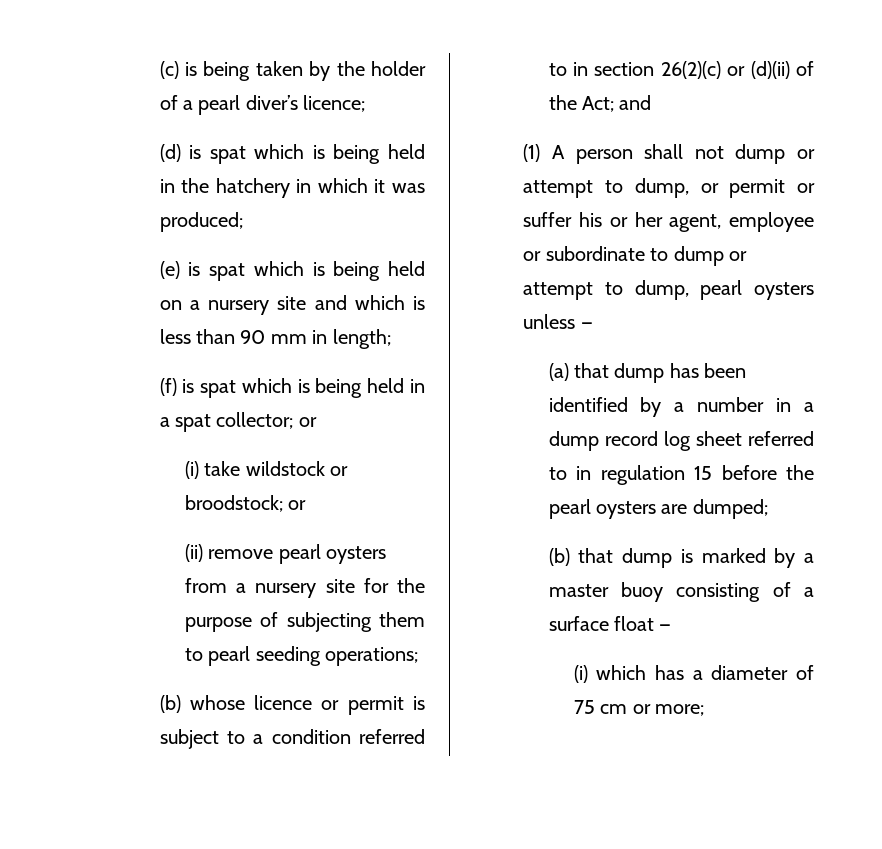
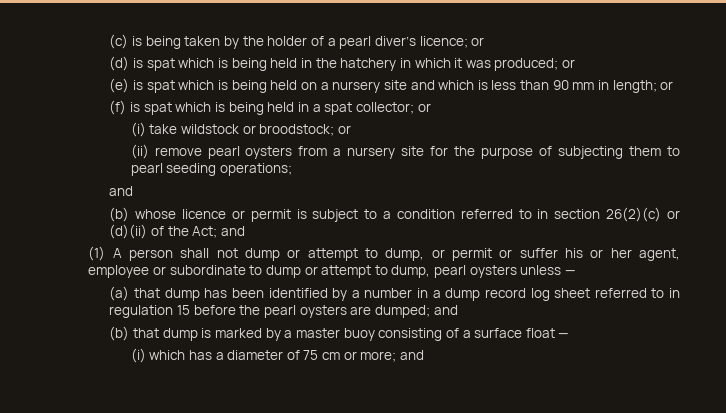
- (c) is being taken by the holder of a pearl diver’s licence;
+ (c) is being taken by the holder of a pearl diver’s licence; or
- (d) is spat which is being held in the hatchery in which it was produced;
+ (d) is spat which is being held in the hatchery in which it was produced; or
- (e) is spat which is being held on a nursery site and which is less than 90 mm in length;
+ (e) is spat which is being held on a nursery site and which is less than 90 mm in length; or
  (ii) remove pearl oysters from a nursery site for the purpose of subjecting them to pearl seeding operations;
+ and
- (a) that dump has been identified by a number in a dump record log sheet referred to in regulation 15 before the pearl oysters are dumped;
+ (a) that dump has been identified by a number in a dump record log sheet referred to in regulation 15 before the pearl oysters are dumped; and
- (i) which has a diameter of 75 cm or more;
+ (i) which has a diameter of 75 cm or more; and

